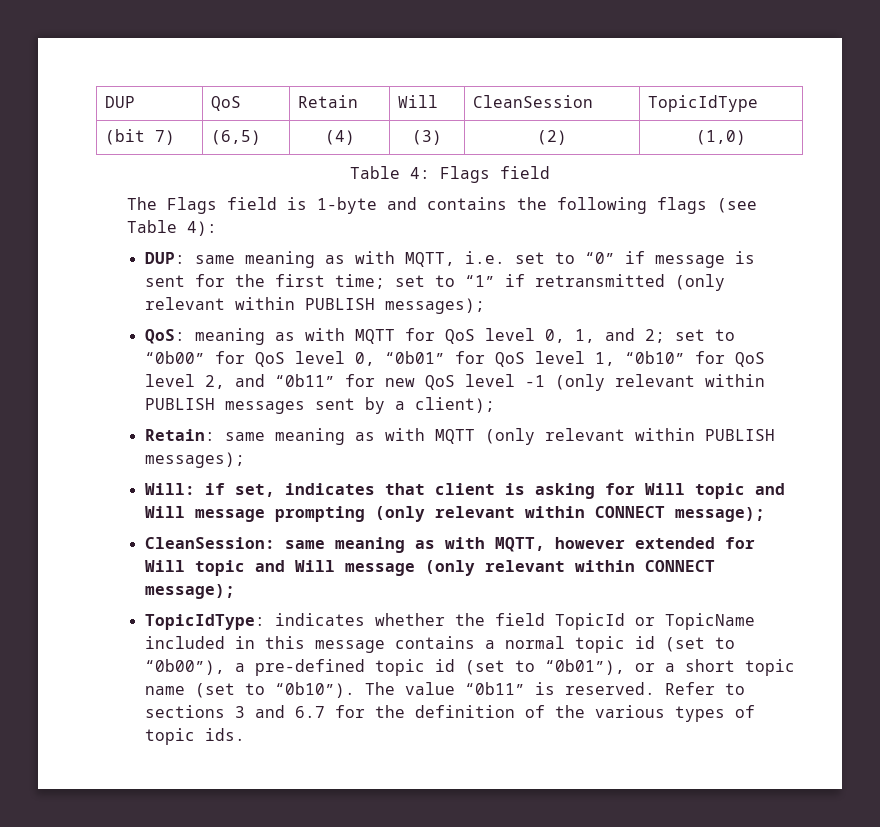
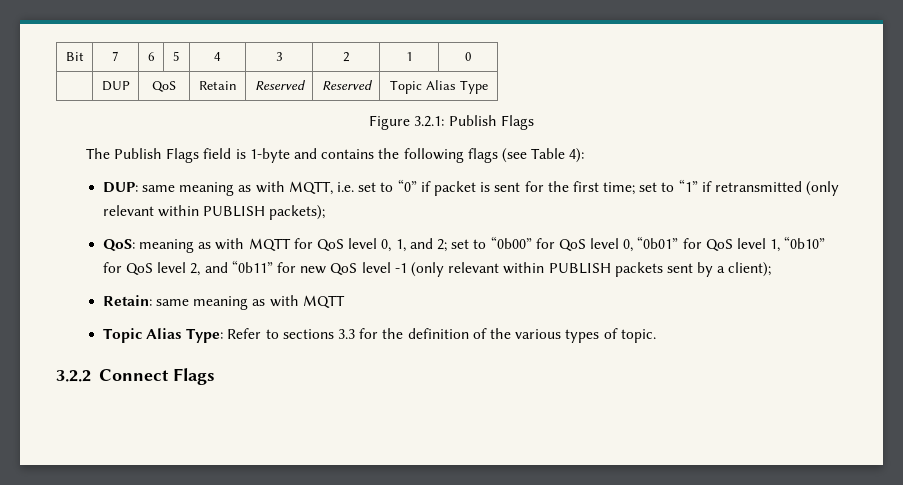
- DUP | QoS | Retain | Will | CleanSession | TopicIdType
- (bit 7) | (6,5) | (4) | (3) | (2) | (1,0)
- Table 4: Flags field
- The Flags field is 1-byte and contains the following flags (see Table 4):
+ Bit | 7 | 6 | 5 | 4 | 3 | 2 | 1 | 0
+ | DUP | QoS | Retain | Reserved | Reserved | Topic Alias Type
+ Figure 3.2.1: Publish Flags
+ The Publish Flags field is 1-byte and contains the following flags (see Table 4):
- DUP: same meaning as with MQTT, i.e. set to “0” if message is sent for the first time; set to “1” if retransmitted (only relevant within PUBLISH messages);
+ DUP: same meaning as with MQTT, i.e. set to “0” if packet is sent for the first time; set to “1” if retransmitted (only relevant within PUBLISH packets);
- QoS: meaning as with MQTT for QoS level 0, 1, and 2; set to “0b00” for QoS level 0, “0b01” for QoS level 1, “0b10” for QoS level 2, and “0b11” for new QoS level -1 (only relevant within PUBLISH messages sent by a client);
+ QoS: meaning as with MQTT for QoS level 0, 1, and 2; set to “0b00” for QoS level 0, “0b01” for QoS level 1, “0b10” for QoS level 2, and “0b11” for new QoS level -1 (only relevant within PUBLISH packets sent by a client);
- Retain: same meaning as with MQTT (only relevant within PUBLISH messages);
- Will: if set, indicates that client is asking for Will topic and Will message prompting (only relevant within CONNECT message);
- CleanSession: same meaning as with MQTT, however extended for Will topic and Will message (only relevant within CONNECT message);
- TopicIdType: indicates whether the field TopicId or TopicName included in this message contains a normal topic id (set to “0b00”), a pre-defined topic id (set to “0b01”), or a short topic name (set to “0b10”). The value “0b11” is reserved. Refer to sections 3 and 6.7 for the definition of the various types of topic ids.
+ Retain: same meaning as with MQTT
+ Topic Alias Type: Refer to sections 3.3 for the definition of the various types of topic.
+ 3.2.2 Connect Flags

